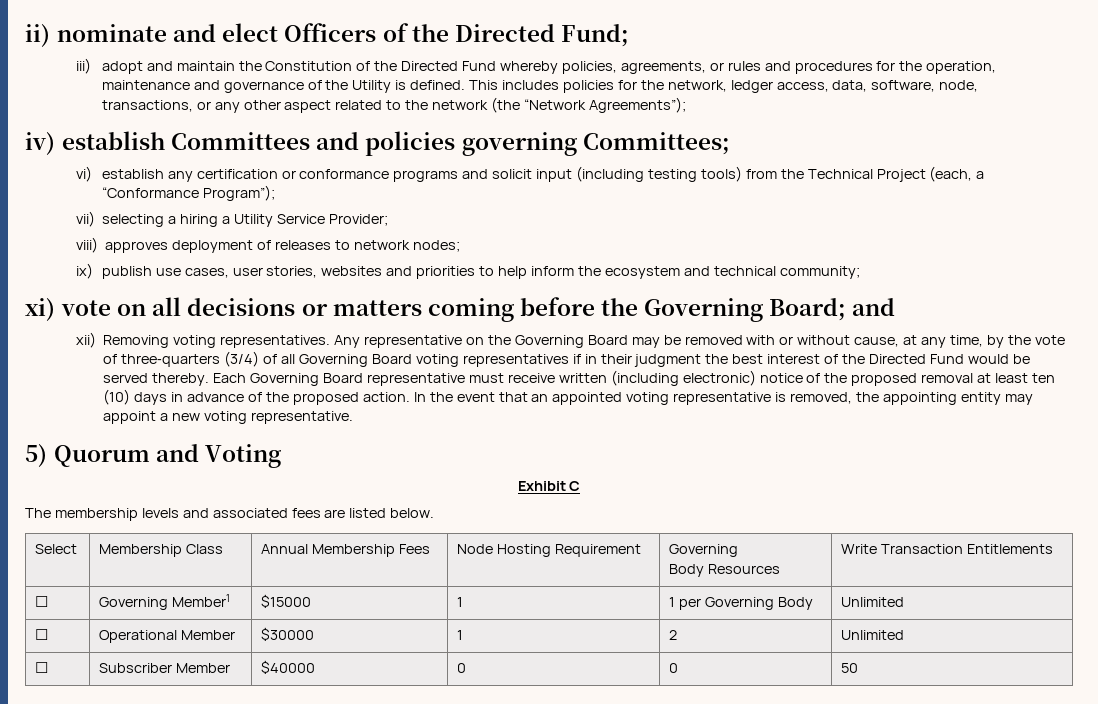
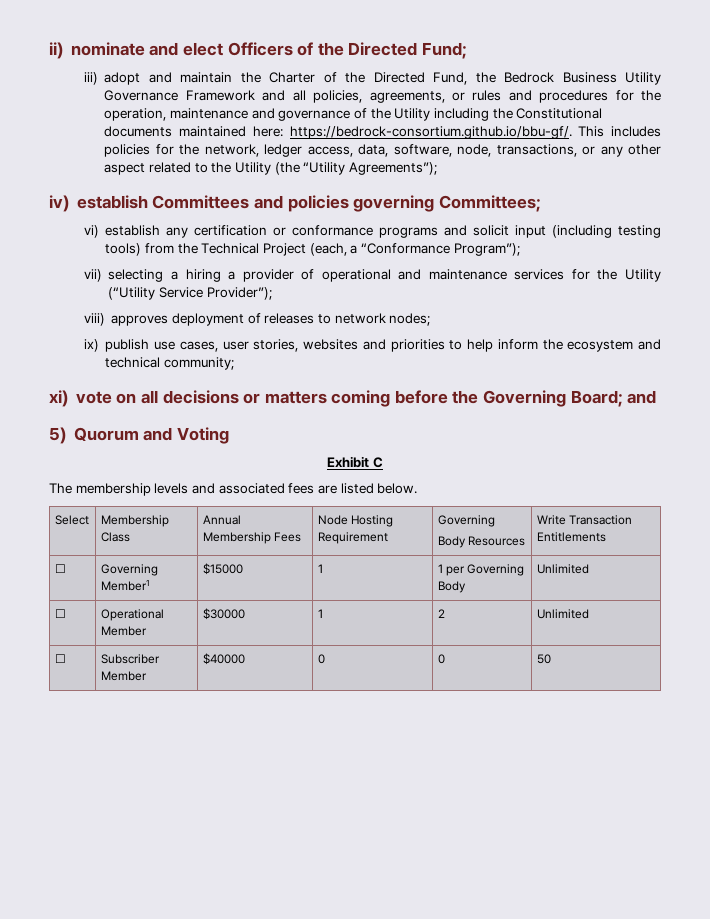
- iii) adopt and maintain the Constitution of the Directed Fund whereby policies, agreements, or rules and procedures for the operation, maintenance and governance of the Utility is defined. This includes policies for the network, ledger access, data, software, node, transactions, or any other aspect related to the network (the “Network Agreements”);
+ iii) adopt and maintain the Charter of the Directed Fund, the Bedrock Business Utility Governance Framework and all policies, agreements, or rules and procedures for the operation, maintenance and governance of the Utility including the Constitutional documents maintained here: https://bedrock-consortium.github.io/bbu-gf/. This includes policies for the network, ledger access, data, software, node, transactions, or any other aspect related to the Utility (the “Utility Agreements”);
- vii) selecting a hiring a Utility Service Provider;
+ vii) selecting a hiring a provider of operational and maintenance services for the Utility (“Utility Service Provider”);
- xii) Removing voting representatives. Any representative on the Governing Board may be removed with or without cause, at any time, by the vote of three‐quarters (3/4) of all Governing Board voting representatives if in their judgment the best interest of the Directed Fund would be served thereby. Each Governing Board representative must receive written (including electronic) notice of the proposed removal at least ten (10) days in advance of the proposed action. In the event that an appointed voting representative is removed, the appointing entity may appoint a new voting representative.

